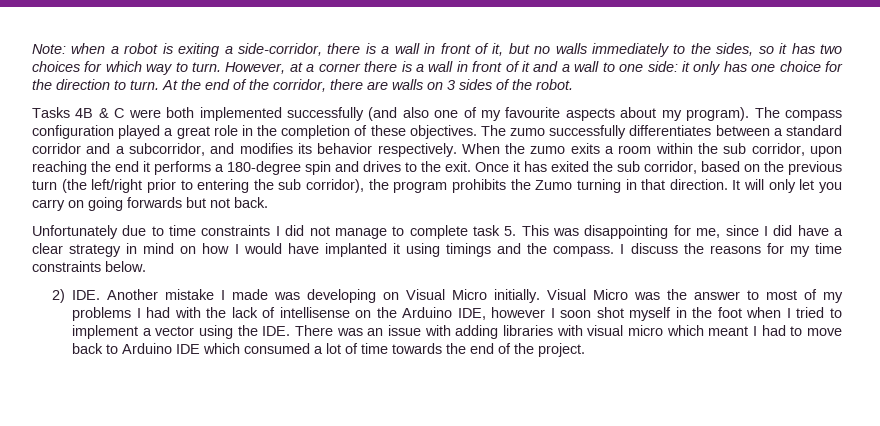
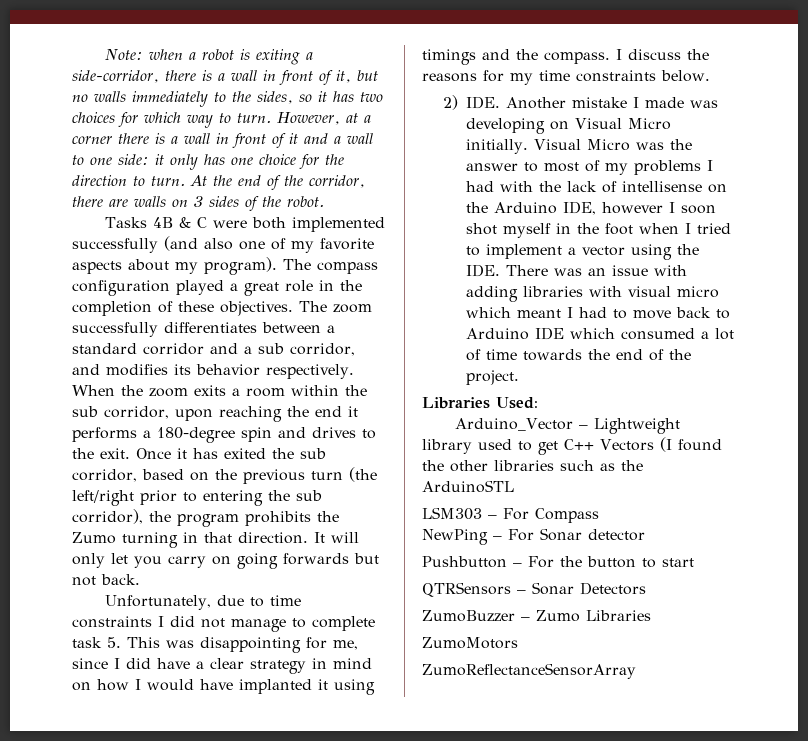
- Tasks 4B & C were both implemented successfully (and also one of my favourite aspects about my program).
+ Tasks 4B & C were both implemented successfully (and also one of my favorite aspects about my program).
- The zumo successfully differentiates between a standard corridor and a subcorridor, and modifies its behavior respectively.
+ The zoom successfully differentiates between a standard corridor and a sub corridor, and modifies its behavior respectively.
- When the zumo exits a room within the sub corridor, upon reaching the end it performs a 180-degree spin and drives to the exit.
+ When the zoom exits a room within the sub corridor, upon reaching the end it performs a 180-degree spin and drives to the exit.
- Unfortunately due to time constraints I did not manage to complete task 5. This was disappointing for me, since I did have a clear strategy in mind on how I would have implanted it using timings and the compass.
+ Unfortunately, due to time constraints I did not manage to complete task 5. This was disappointing for me, since I did have a clear strategy in mind on how I would have implanted it using timings and the compass.
+ Libraries Used:
+ Arduino_Vector – Lightweight library used to get C++ Vectors (I found the other libraries such as the ArduinoSTL
+ LSM303 – For Compass
+ NewPing – For Sonar detector
+ Pushbutton – For the button to start
+ QTRSensors – Sonar Detectors
+ ZumoBuzzer – Zumo Libraries
+ ZumoMotors
+ ZumoReflectanceSensorArray

